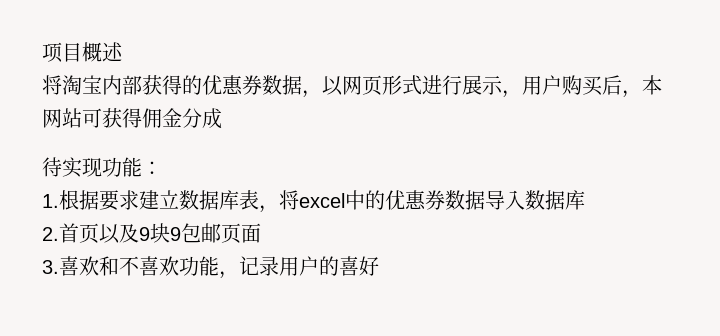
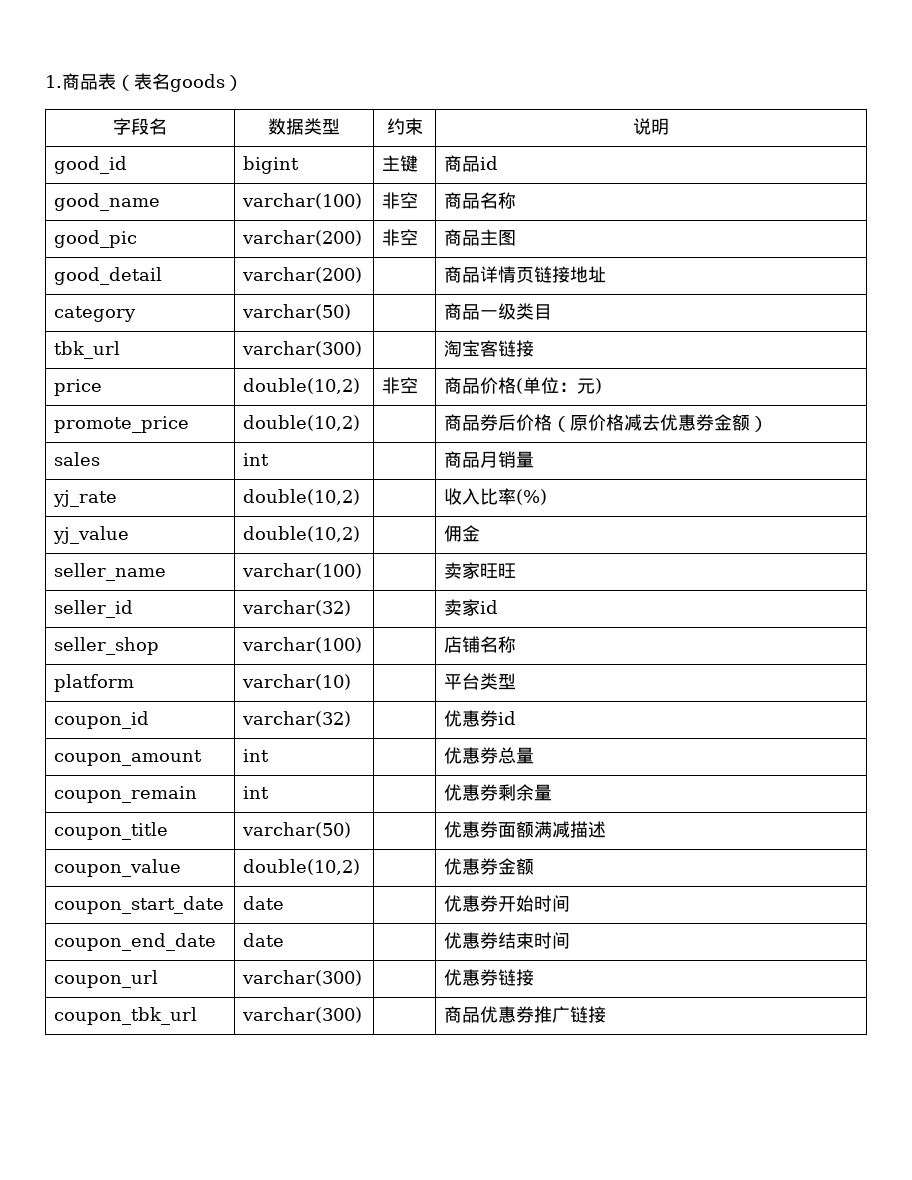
- 项目概述
- 将淘宝内部获得的优惠券数据，以网页形式进行展示，用户购买后，本网站可获得佣金分成
- 待实现功能：
- 1.根据要求建立数据库表，将excel中的优惠券数据导入数据库
- 2.首页以及9块9包邮页面
- 3.喜欢和不喜欢功能，记录用户的喜好
+ 1.商品表（表名goods）
+ 字段名 | 数据类型 | 约束 | 说明
+ good_id | bigint | 主键 | 商品id
+ good_name | varchar(100) | 非空 | 商品名称
+ good_pic | varchar(200) | 非空 | 商品主图
+ good_detail | varchar(200) | | 商品详情页链接地址
+ category | varchar(50) | | 商品一级类目
+ tbk_url | varchar(300) | | 淘宝客链接
+ price | double(10,2) | 非空 | 商品价格(单位：元)
+ promote_price | double(10,2) | | 商品券后价格（原价格减去优惠券金额）
+ sales | int | | 商品月销量
+ yj_rate | double(10,2) | | 收入比率(%)
+ yj_value | double(10,2) | | 佣金
+ seller_name | varchar(100) | | 卖家旺旺
+ seller_id | varchar(32) | | 卖家id
+ seller_shop | varchar(100) | | 店铺名称
+ platform | varchar(10) | | 平台类型
+ coupon_id | varchar(32) | | 优惠券id
+ coupon_amount | int | | 优惠券总量
+ coupon_remain | int | | 优惠券剩余量
+ coupon_title | varchar(50) | | 优惠券面额满减描述
+ coupon_value | double(10,2) | | 优惠券金额
+ coupon_start_date | date | | 优惠券开始时间
+ coupon_end_date | date | | 优惠券结束时间
+ coupon_url | varchar(300) | | 优惠券链接
+ coupon_tbk_url | varchar(300) | | 商品优惠券推广链接

